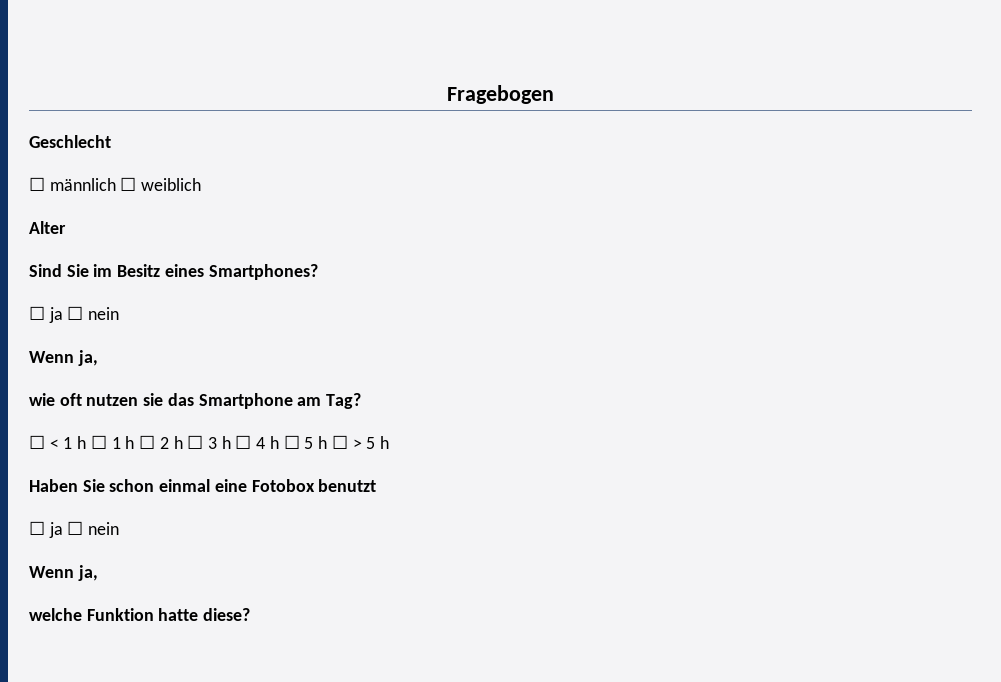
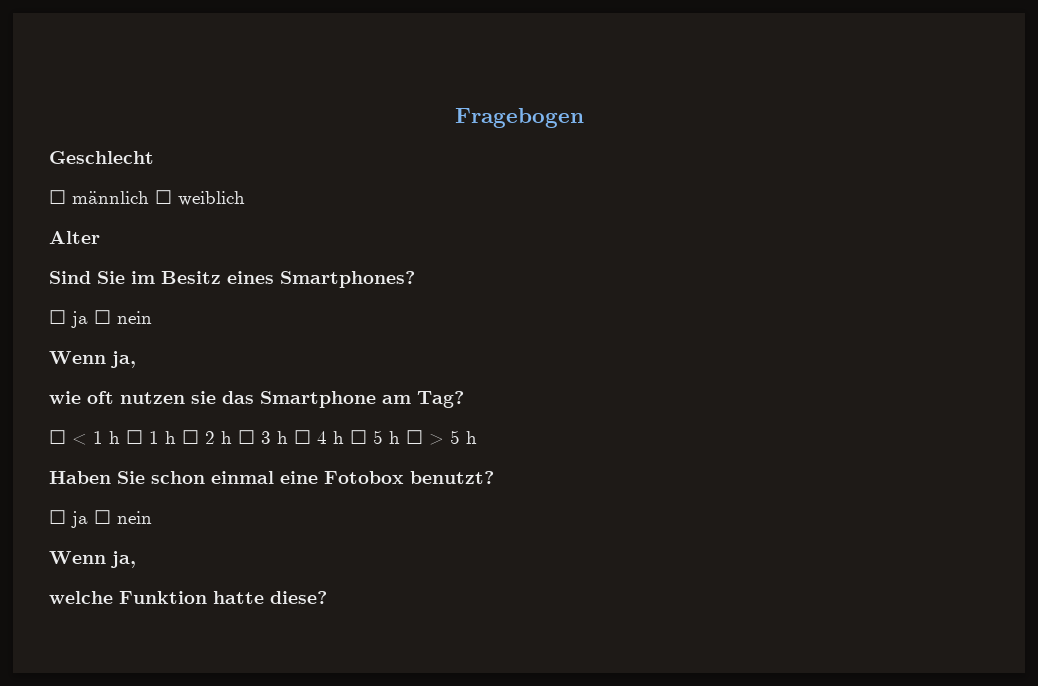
- Haben Sie schon einmal eine Fotobox benutzt
+ Haben Sie schon einmal eine Fotobox benutzt?

